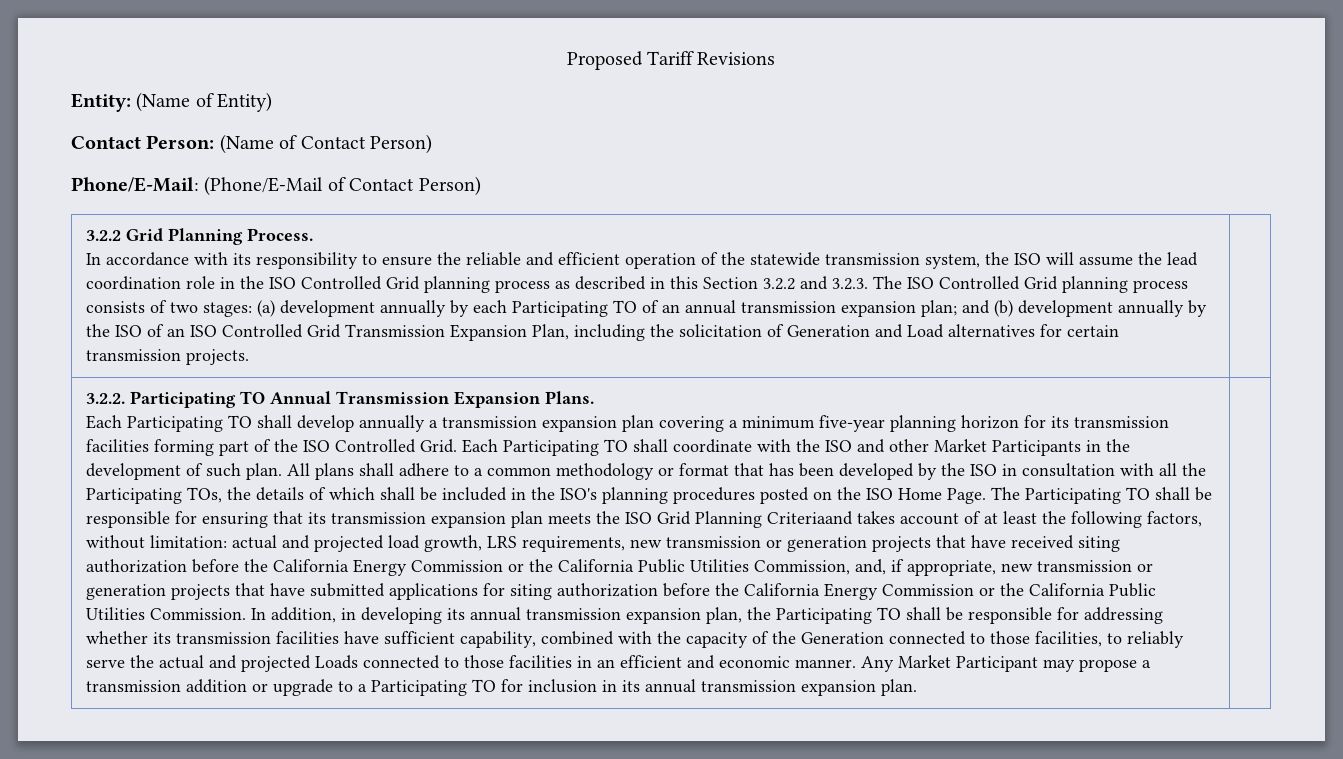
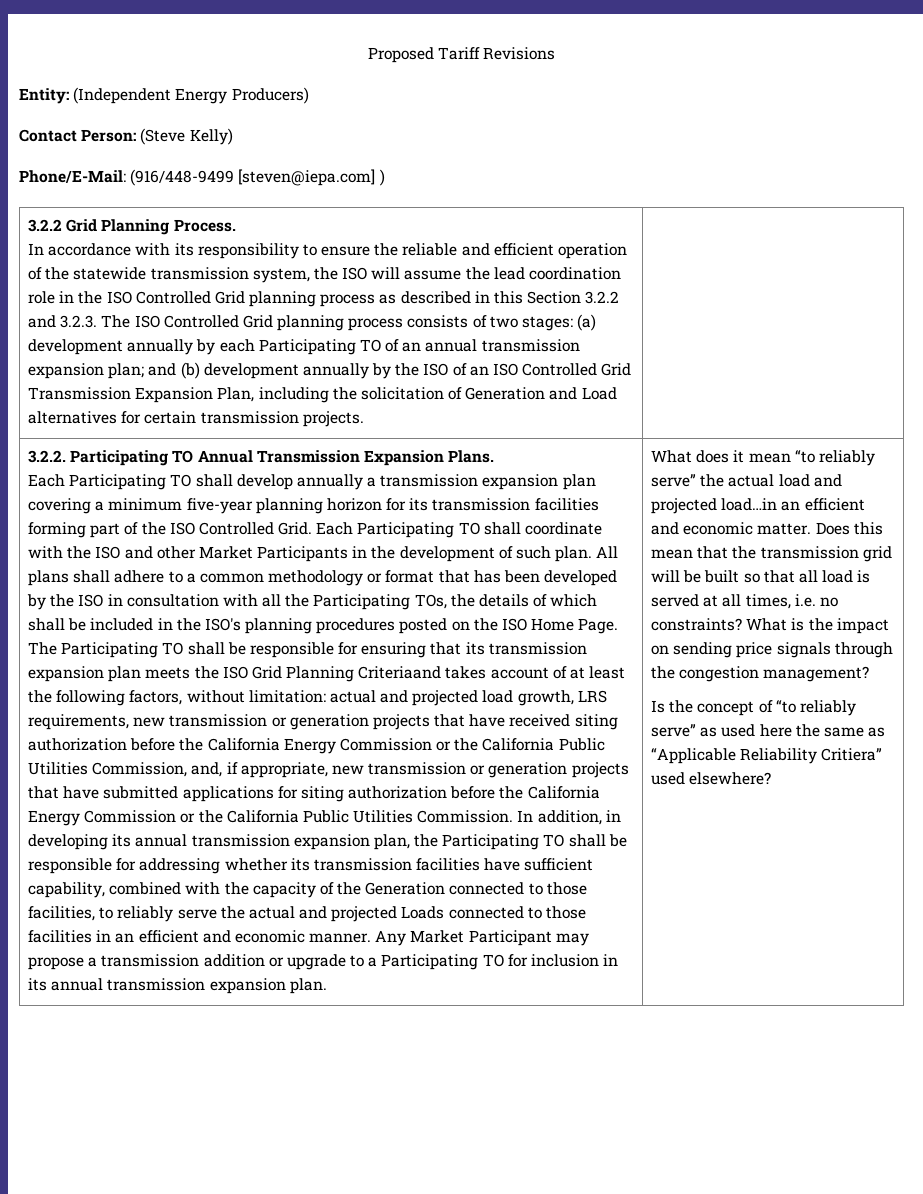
- Entity: (Name of Entity)
+ Entity: (Independent Energy Producers)
- Contact Person: (Name of Contact Person)
- Phone/E-Mail: (Phone/E-Mail of Contact Person)
+ Contact Person: (Steve Kelly)
+ Phone/E-Mail: (916/448-9499 [steven@iepa.com] )
+ What does it mean “to reliably serve” the actual load and projected load…in an efficient and economic matter. Does this mean that the transmission grid will be built so that all load is served at all times, i.e. no constraints? What is the impact on sending price signals through the congestion management?
+ Is the concept of “to reliably serve” as used here the same as “Applicable Reliability Critiera” used elsewhere?

